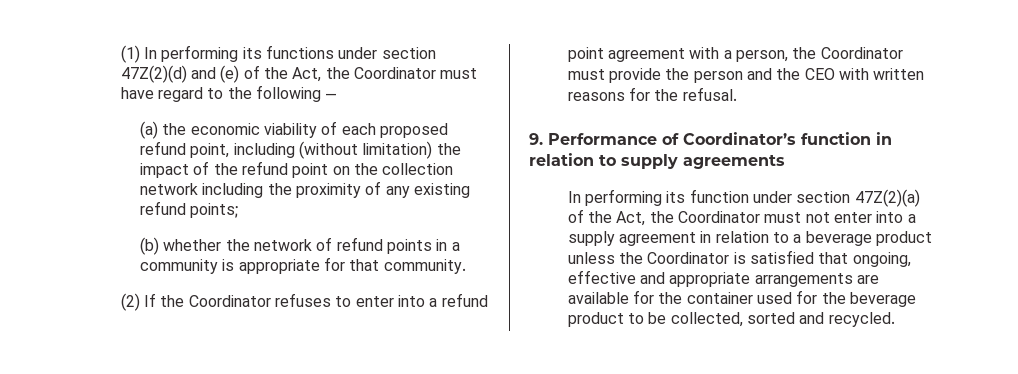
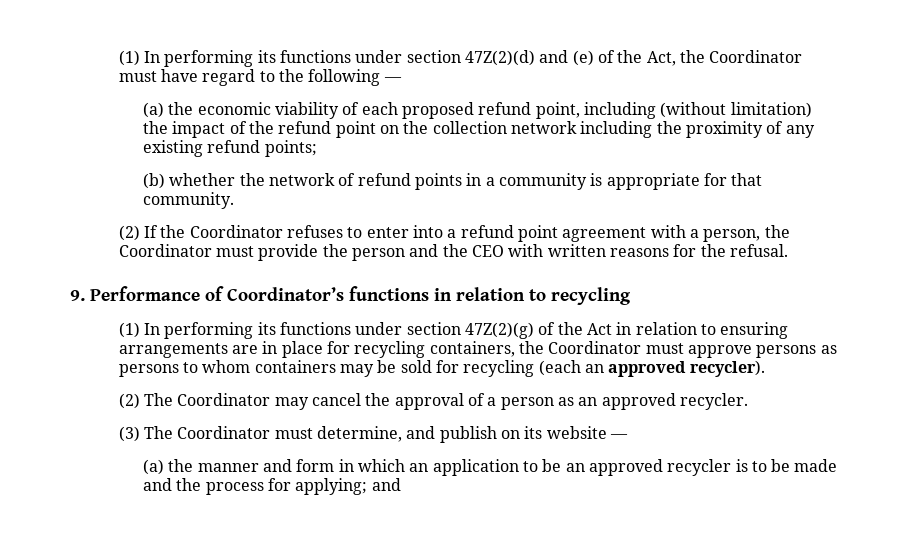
- 9. Performance of Coordinator’s function in relation to supply agreements
- In performing its function under section 47Z(2)(a) of the Act, the Coordinator must not enter into a supply agreement in relation to a beverage product unless the Coordinator is satisfied that ongoing, effective and appropriate arrangements are available for the container used for the beverage product to be collected, sorted and recycled.
+ 9. Performance of Coordinator’s functions in relation to recycling
+ (1) In performing its functions under section 47Z(2)(g) of the Act in relation to ensuring arrangements are in place for recycling containers, the Coordinator must approve persons as persons to whom containers may be sold for recycling (each an approved recycler).
+ (2) The Coordinator may cancel the approval of a person as an approved recycler.
+ (3) The Coordinator must determine, and publish on its website —
+ (a) the manner and form in which an application to be an approved recycler is to be made and the process for applying; and

